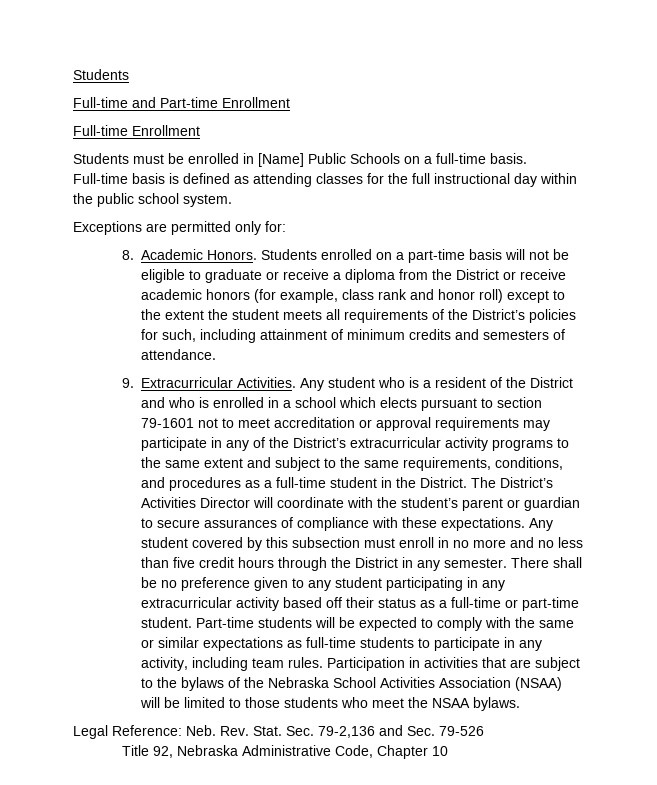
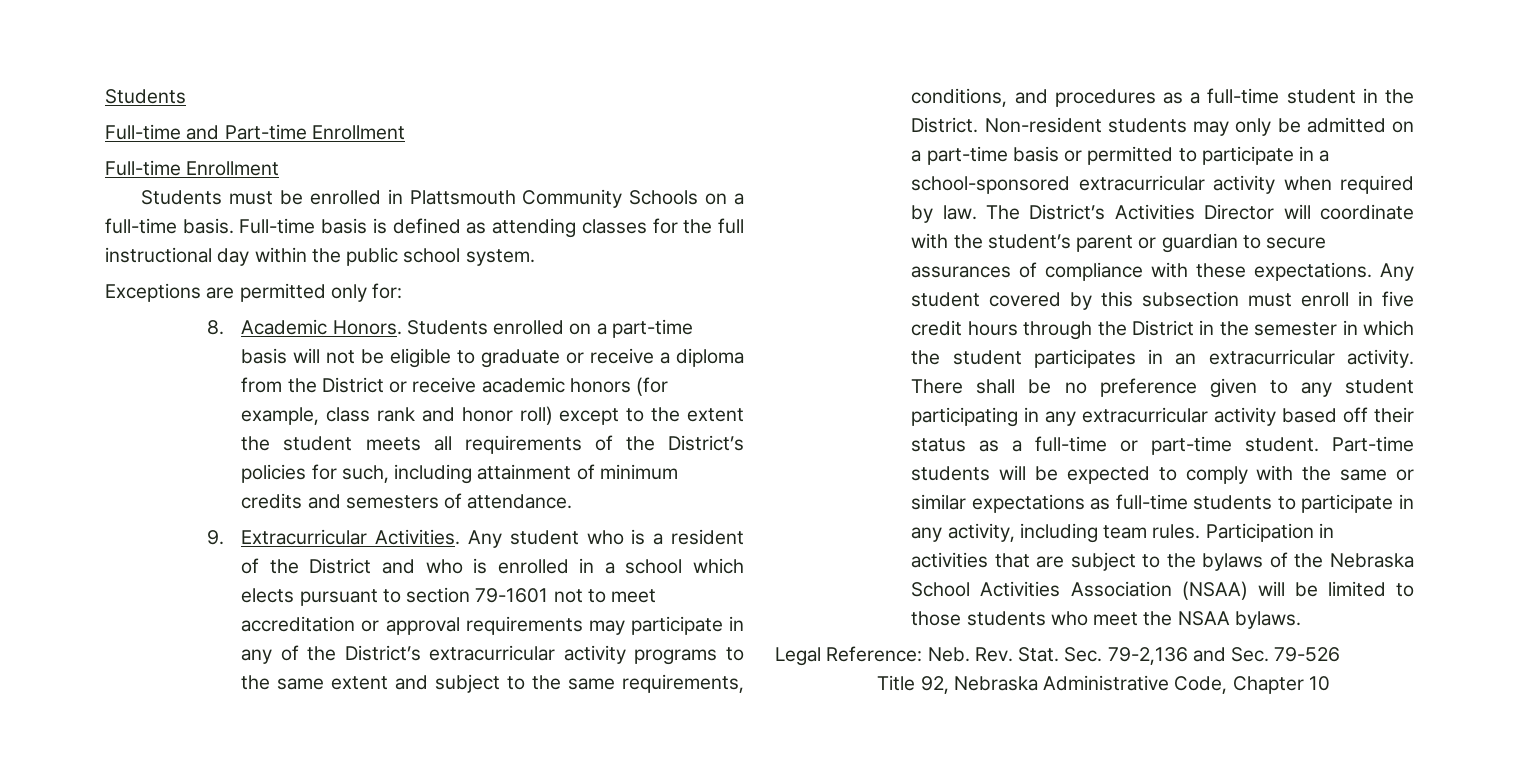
- Students must be enrolled in [Name] Public Schools on a full-time basis.
+ Students must be enrolled in Plattsmouth Community Schools on a full-time basis.
+ Non-resident students may only be admitted on a part-time basis or permitted to participate in a school-sponsored extracurricular activity when required by law.
- Any student covered by this subsection must enroll in no more and no less than five credit hours through the District in any semester.
+ Any student covered by this subsection must enroll in five credit hours through the District in the semester in which the student participates in an extracurricular activity.

